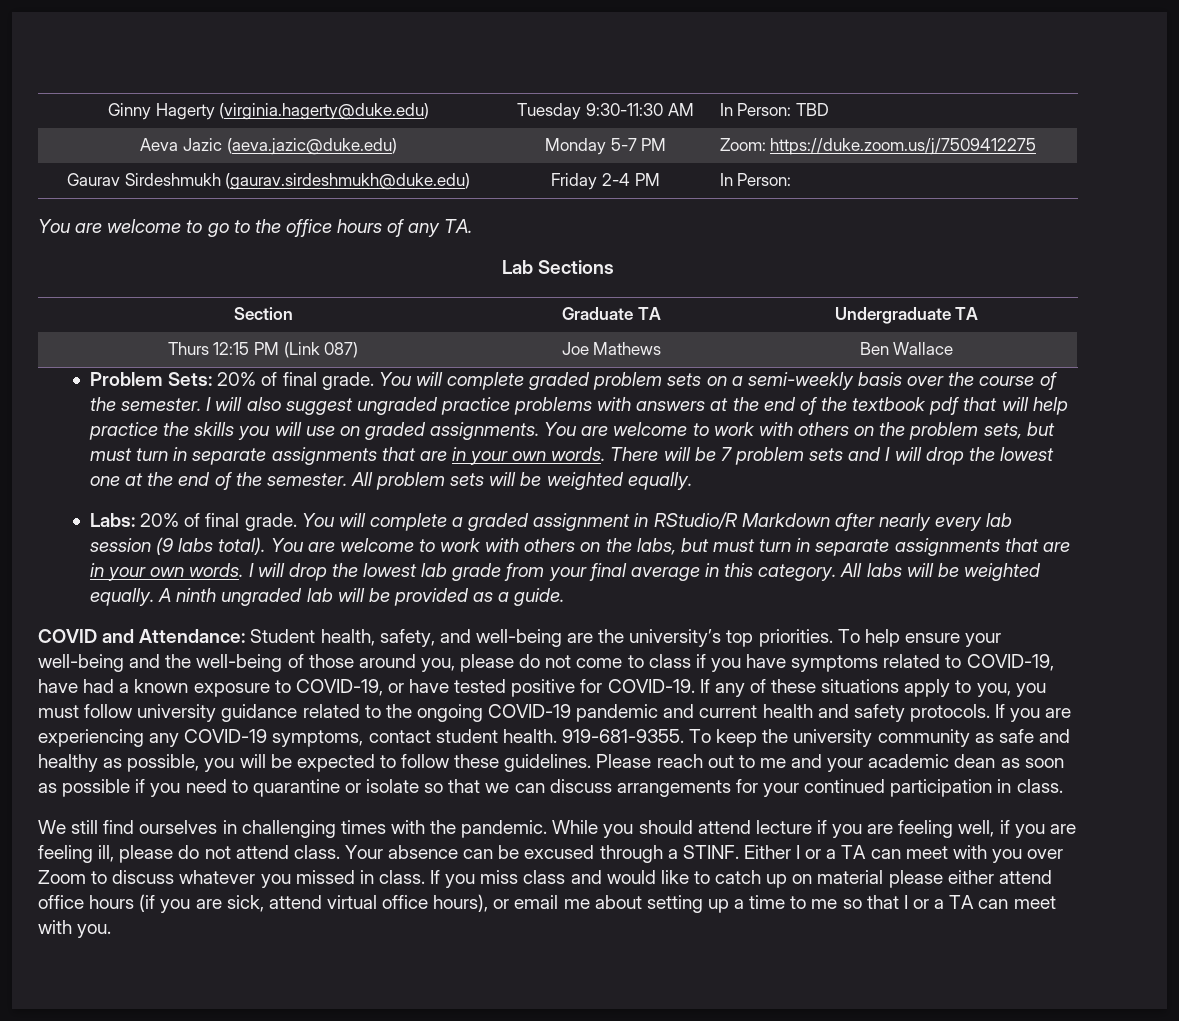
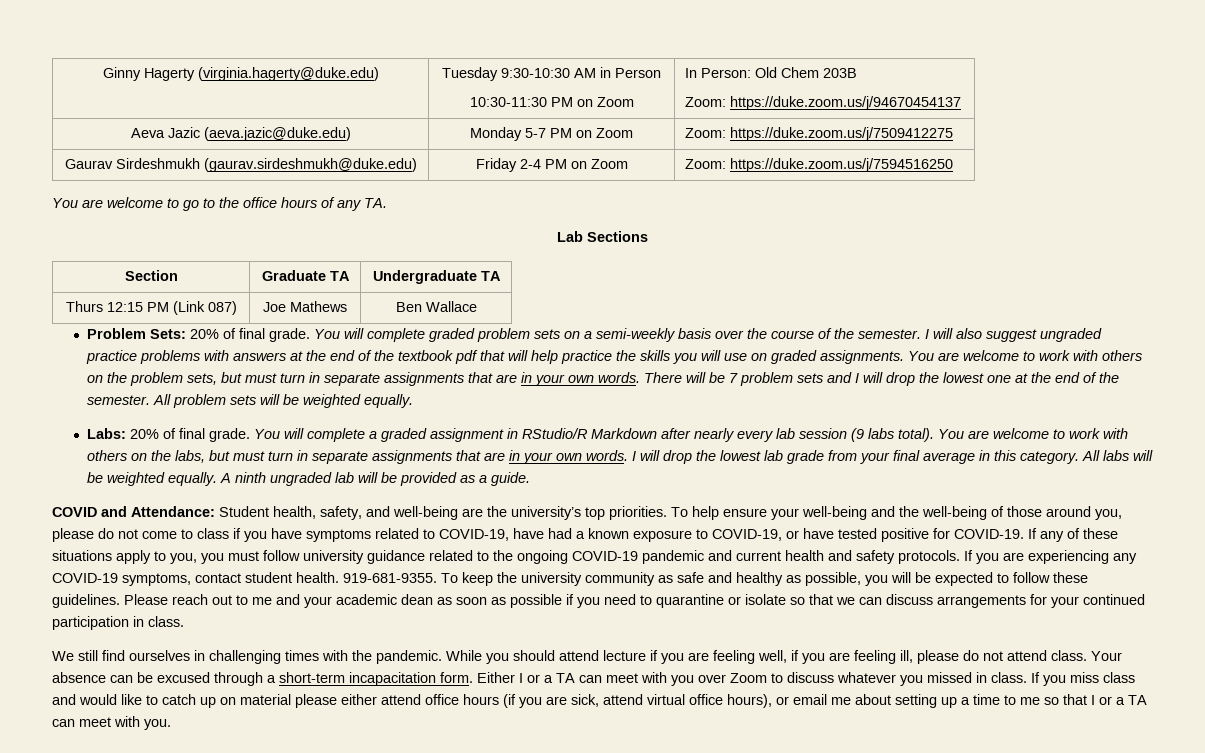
- Ginny Hagerty (virginia.hagerty@duke.edu) | Tuesday 9:30-11:30 AM | In Person: TBD
+ Ginny Hagerty (virginia.hagerty@duke.edu) | Tuesday 9:30-10:30 AM in Person
+ 10:30-11:30 PM on Zoom | In Person: Old Chem 203B
+ Zoom: https://duke.zoom.us/j/94670454137
- Aeva Jazic (aeva.jazic@duke.edu) | Monday 5-7 PM | Zoom: https://duke.zoom.us/j/7509412275
+ Aeva Jazic (aeva.jazic@duke.edu) | Monday 5-7 PM on Zoom | Zoom: https://duke.zoom.us/j/7509412275
- Gaurav Sirdeshmukh (gaurav.sirdeshmukh@duke.edu) | Friday 2-4 PM | In Person:
+ Gaurav Sirdeshmukh (gaurav.sirdeshmukh@duke.edu) | Friday 2-4 PM on Zoom | Zoom: https://duke.zoom.us/j/7594516250
- Your absence can be excused through a STINF.
+ Your absence can be excused through a short-term incapacitation form.

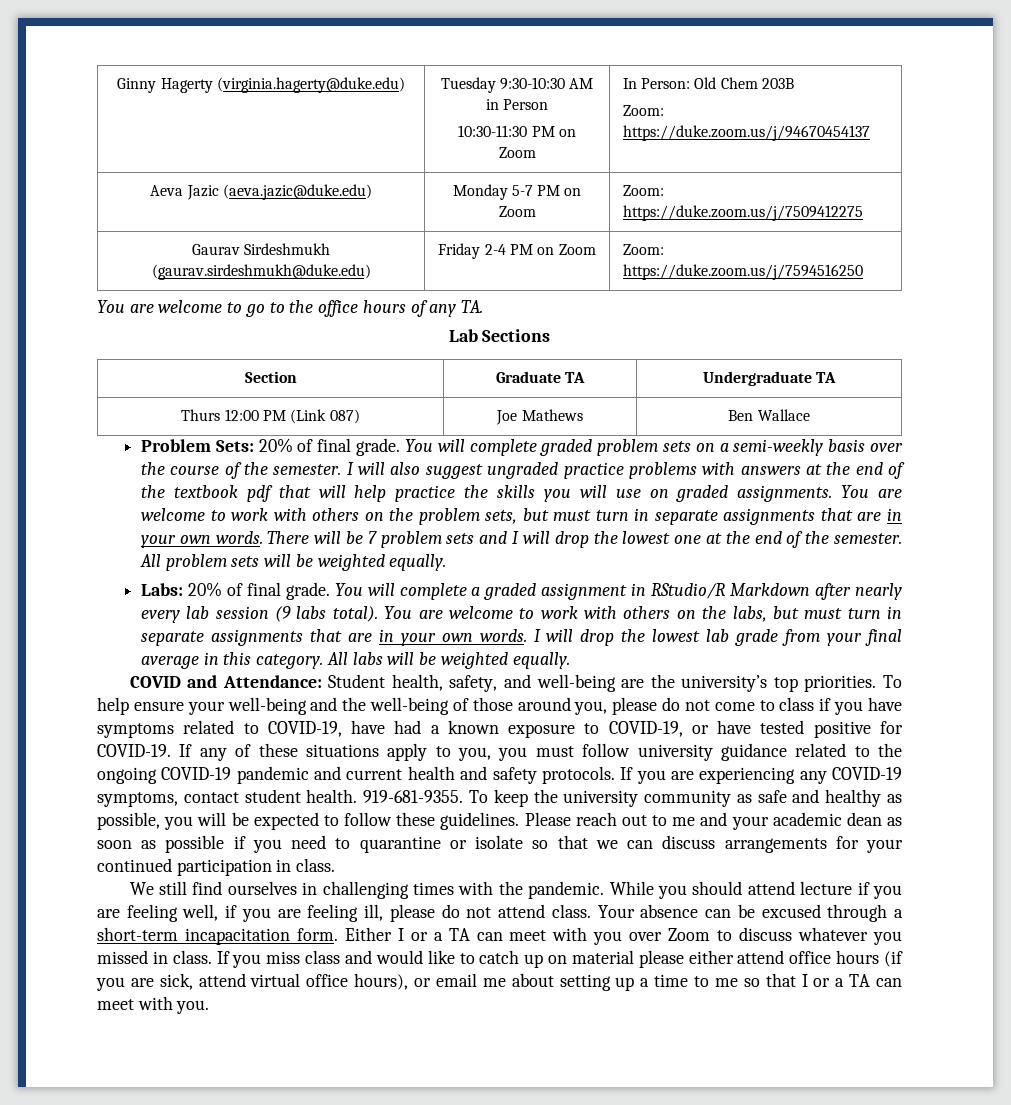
- Thurs 12:15 PM (Link 087) | Joe Mathews | Ben Wallace
+ Thurs 12:00 PM (Link 087) | Joe Mathews | Ben Wallace
- A ninth ungraded lab will be provided as a guide.

